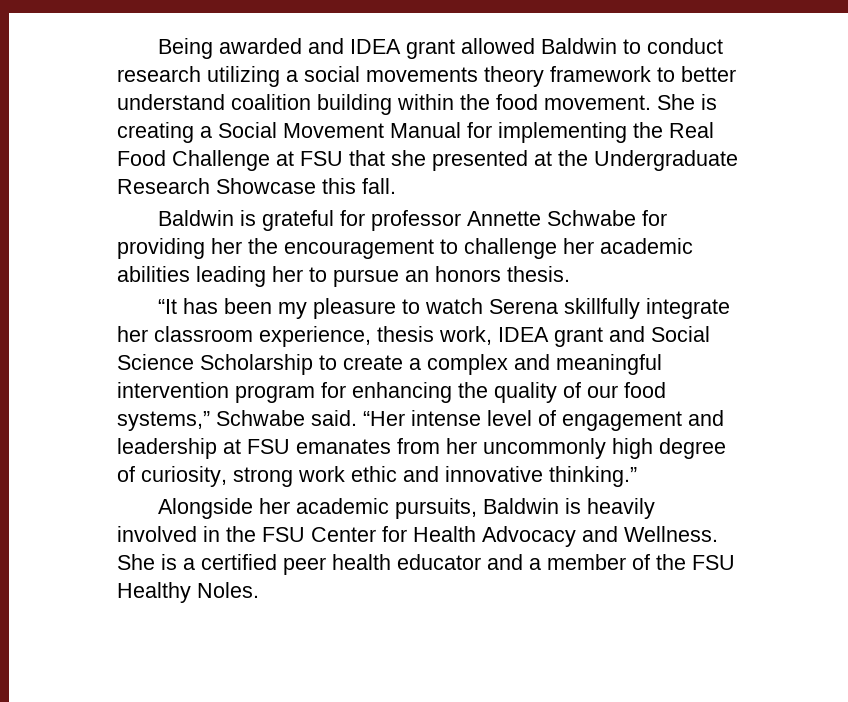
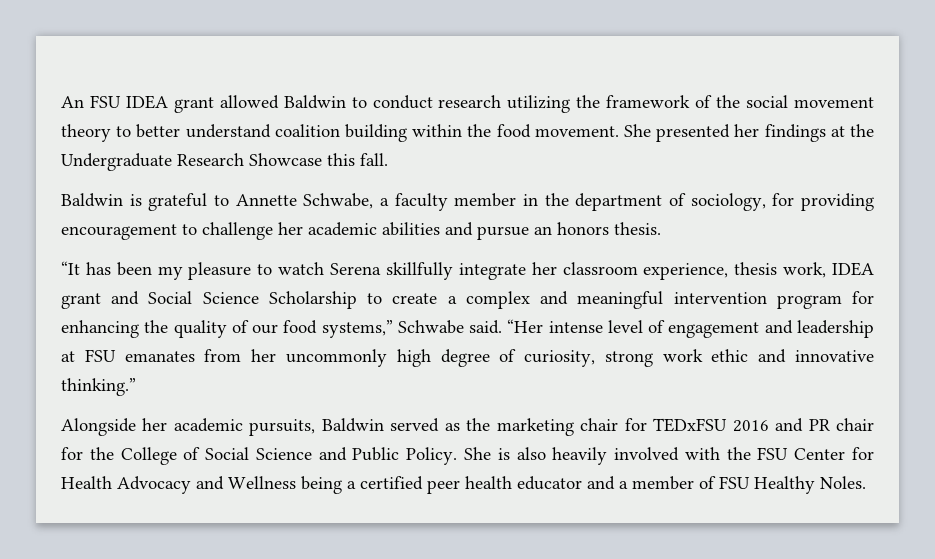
- Being awarded and IDEA grant allowed Baldwin to conduct research utilizing a social movements theory framework to better understand coalition building within the food movement.
+ An FSU IDEA grant allowed Baldwin to conduct research utilizing the framework of the social movement theory to better understand coalition building within the food movement.
- She is creating a Social Movement Manual for implementing the Real Food Challenge at FSU that she presented at the Undergraduate Research Showcase this fall.
+ She presented her findings at the Undergraduate Research Showcase this fall.
- Baldwin is grateful for professor Annette Schwabe for providing her the encouragement to challenge her academic abilities leading her to pursue an honors thesis.
+ Baldwin is grateful to Annette Schwabe, a faculty member in the department of sociology, for providing encouragement to challenge her academic abilities and pursue an honors thesis.
- Alongside her academic pursuits, Baldwin is heavily involved in the FSU Center for Health Advocacy and Wellness. She is a certified peer health educator and a member of the FSU Healthy Noles.
+ Alongside her academic pursuits, Baldwin served as the marketing chair for TEDxFSU 2016 and PR chair for the College of Social Science and Public Policy. She is also heavily involved with the FSU Center for Health Advocacy and Wellness being a certified peer health educator and a member of FSU Healthy Noles.

